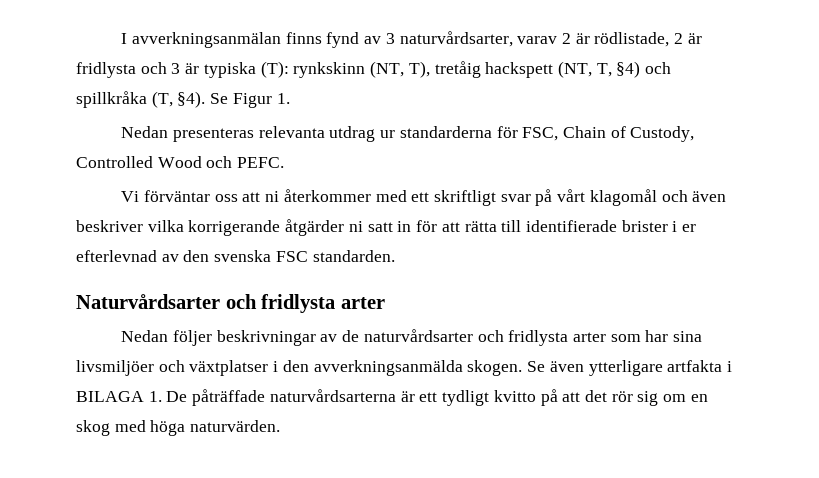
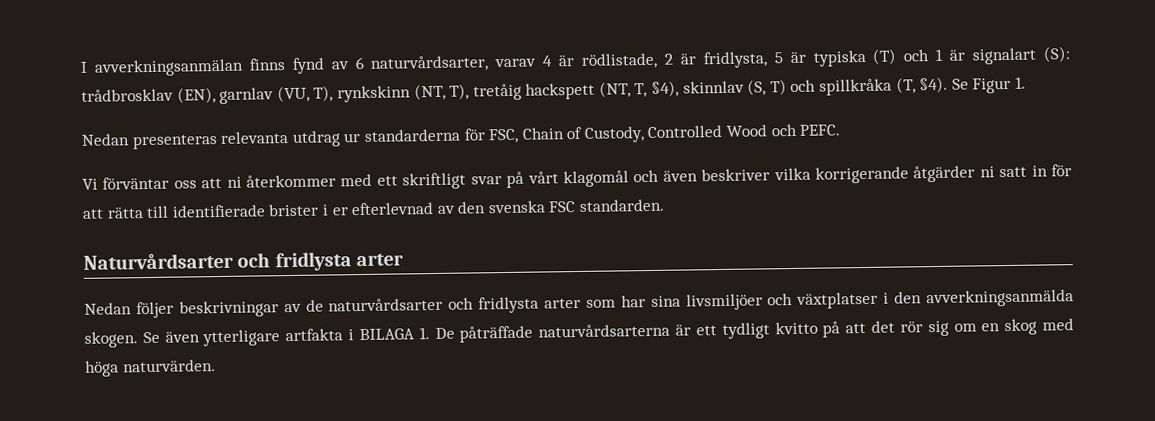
- I avverkningsanmälan finns fynd av 3 naturvårdsarter, varav 2 är rödlistade, 2 är fridlysta och 3 är typiska (T): rynkskinn (NT, T), tretåig hackspett (NT, T, §4) och spillkråka (T, §4).
+ I avverkningsanmälan finns fynd av 6 naturvårdsarter, varav 4 är rödlistade, 2 är fridlysta, 5 är typiska (T) och 1 är signalart (S): trådbrosklav (EN), garnlav (VU, T), rynkskinn (NT, T), tretåig hackspett (NT, T, §4), skinnlav (S, T) och spillkråka (T, §4).

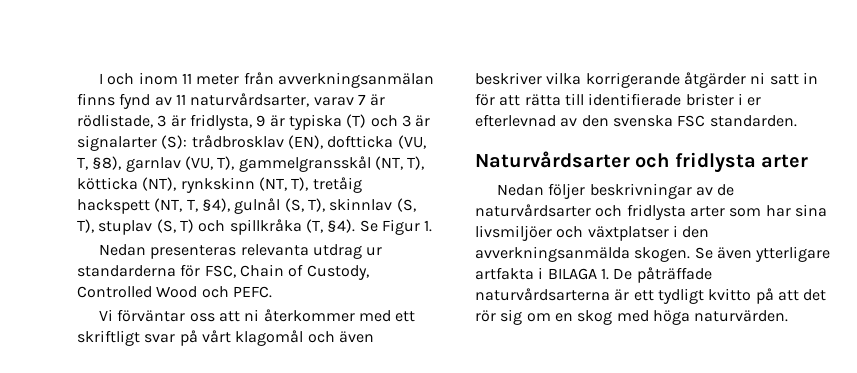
- I avverkningsanmälan finns fynd av 6 naturvårdsarter, varav 4 är rödlistade, 2 är fridlysta, 5 är typiska (T) och 1 är signalart (S): trådbrosklav (EN), garnlav (VU, T), rynkskinn (NT, T), tretåig hackspett (NT, T, §4), skinnlav (S, T) och spillkråka (T, §4).
+ I och inom 11 meter från avverkningsanmälan finns fynd av 11 naturvårdsarter, varav 7 är rödlistade, 3 är fridlysta, 9 är typiska (T) och 3 är signalarter (S): trådbrosklav (EN), doftticka (VU, T, §8), garnlav (VU, T), gammelgransskål (NT, T), kötticka (NT), rynkskinn (NT, T), tretåig hackspett (NT, T, §4), gulnål (S, T), skinnlav (S, T), stuplav (S, T) och spillkråka (T, §4).

